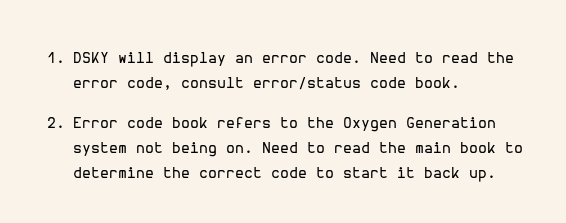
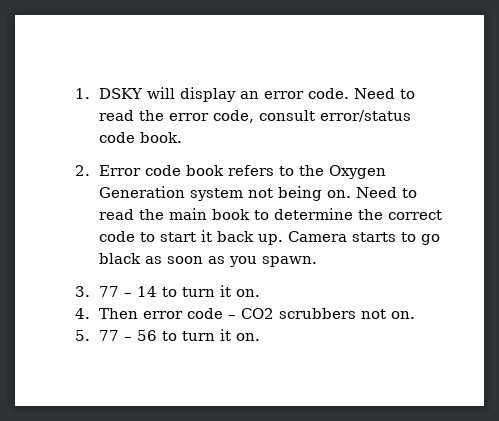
+ Camera starts to go black as soon as you spawn.
+ 3. 77 – 14 to turn it on.
+ 4. Then error code – CO2 scrubbers not on.
+ 5. 77 – 56 to turn it on.

